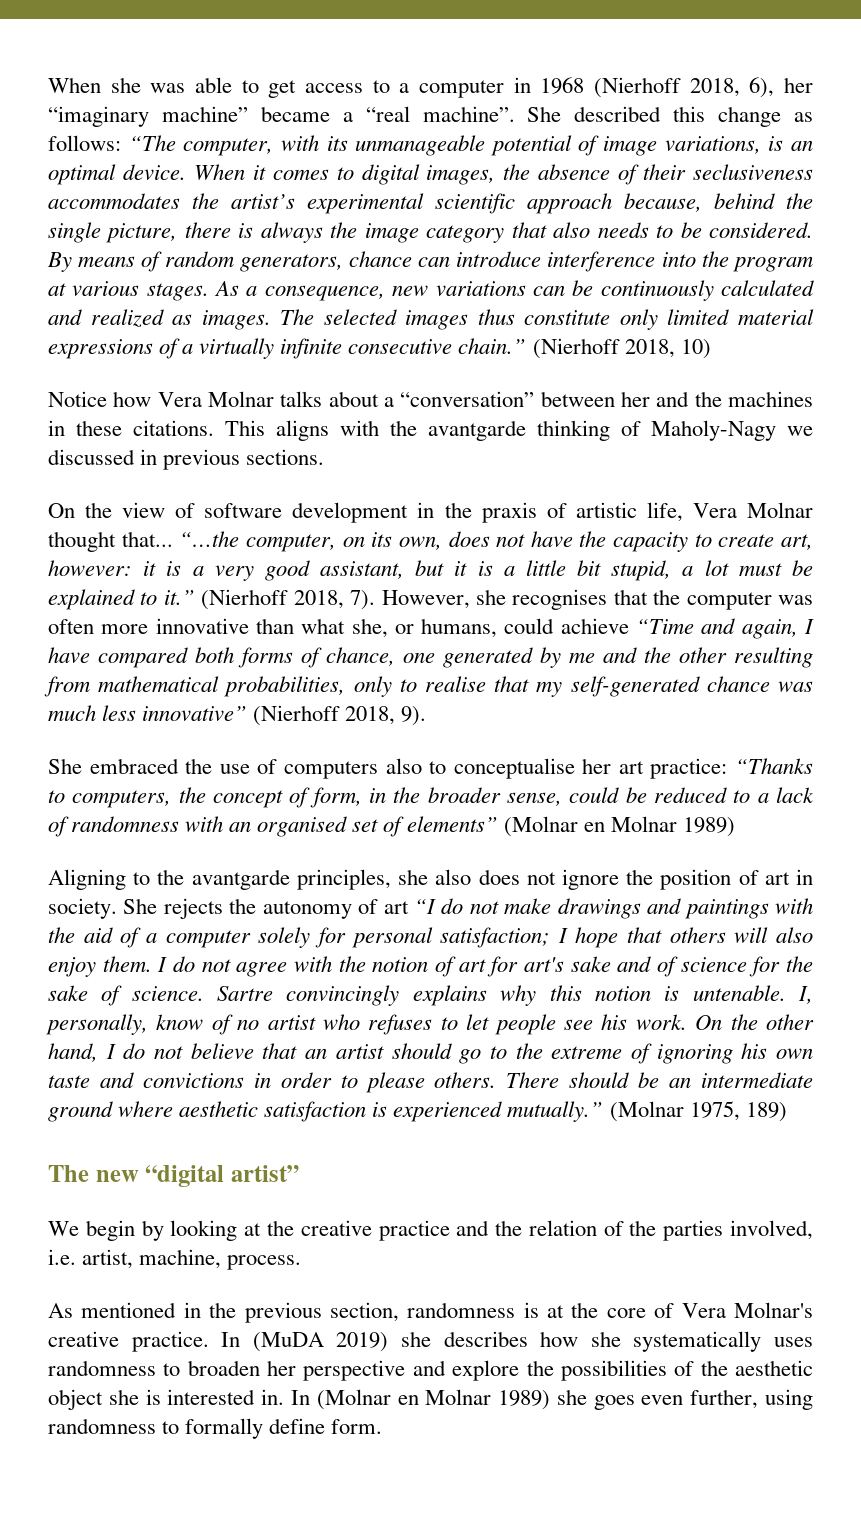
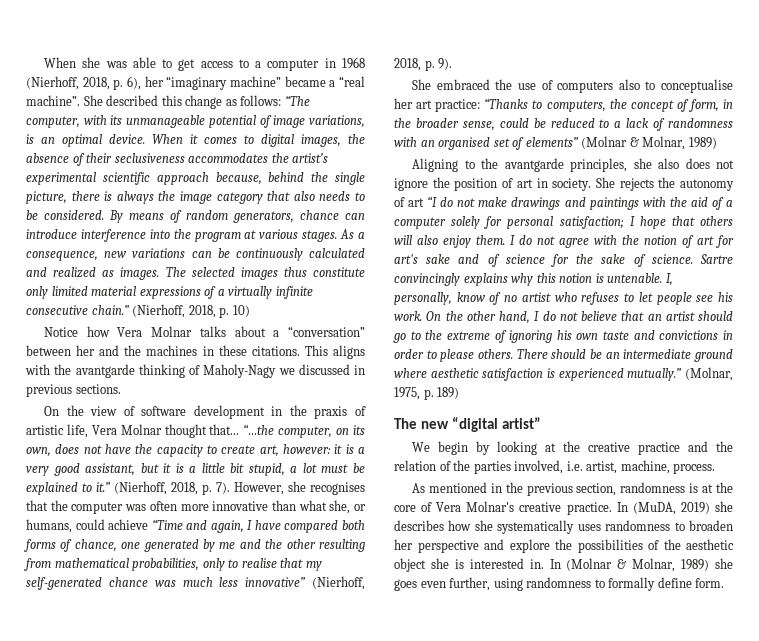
- When she was able to get access to a computer in 1968 (Nierhoff 2018, 6), her “imaginary machine” became a “real machine”.
+ When she was able to get access to a computer in 1968 (Nierhoff, 2018, p. 6), her “imaginary machine” became a “real machine”.
- (Nierhoff 2018, 10)
+ (Nierhoff, 2018, p. 10)
- (Nierhoff 2018, 7).
+ (Nierhoff, 2018, p. 7).
- However, she recognises that the computer was often more innovative than what she, or humans, could achieve “Time and again, I have compared both forms of chance, one generated by me and the other resulting from mathematical probabilities, only to realise that my self-generated chance was much less innovative” (Nierhoff 2018, 9).
+ However, she recognises that the computer was often more innovative than what she, or humans, could achieve “Time and again, I have compared both forms of chance, one generated by me and the other resulting from mathematical probabilities, only to realise that my self-generated chance was much less innovative” (Nierhoff, 2018, p. 9).
- She embraced the use of computers also to conceptualise her art practice: “Thanks to computers, the concept of form, in the broader sense, could be reduced to a lack of randomness with an organised set of elements” (Molnar en Molnar 1989)
+ She embraced the use of computers also to conceptualise her art practice: “Thanks to computers, the concept of form, in the broader sense, could be reduced to a lack of randomness with an organised set of elements” (Molnar & Molnar, 1989)
- (Molnar 1975, 189)
+ (Molnar, 1975, p. 189)
- In (MuDA 2019) she describes how she systematically uses randomness to broaden her perspective and explore the possibilities of the aesthetic object she is interested in.
+ In (MuDA, 2019) she describes how she systematically uses randomness to broaden her perspective and explore the possibilities of the aesthetic object she is interested in.
- In (Molnar en Molnar 1989) she goes even further, using randomness to formally define form.
+ In (Molnar & Molnar, 1989) she goes even further, using randomness to formally define form.

